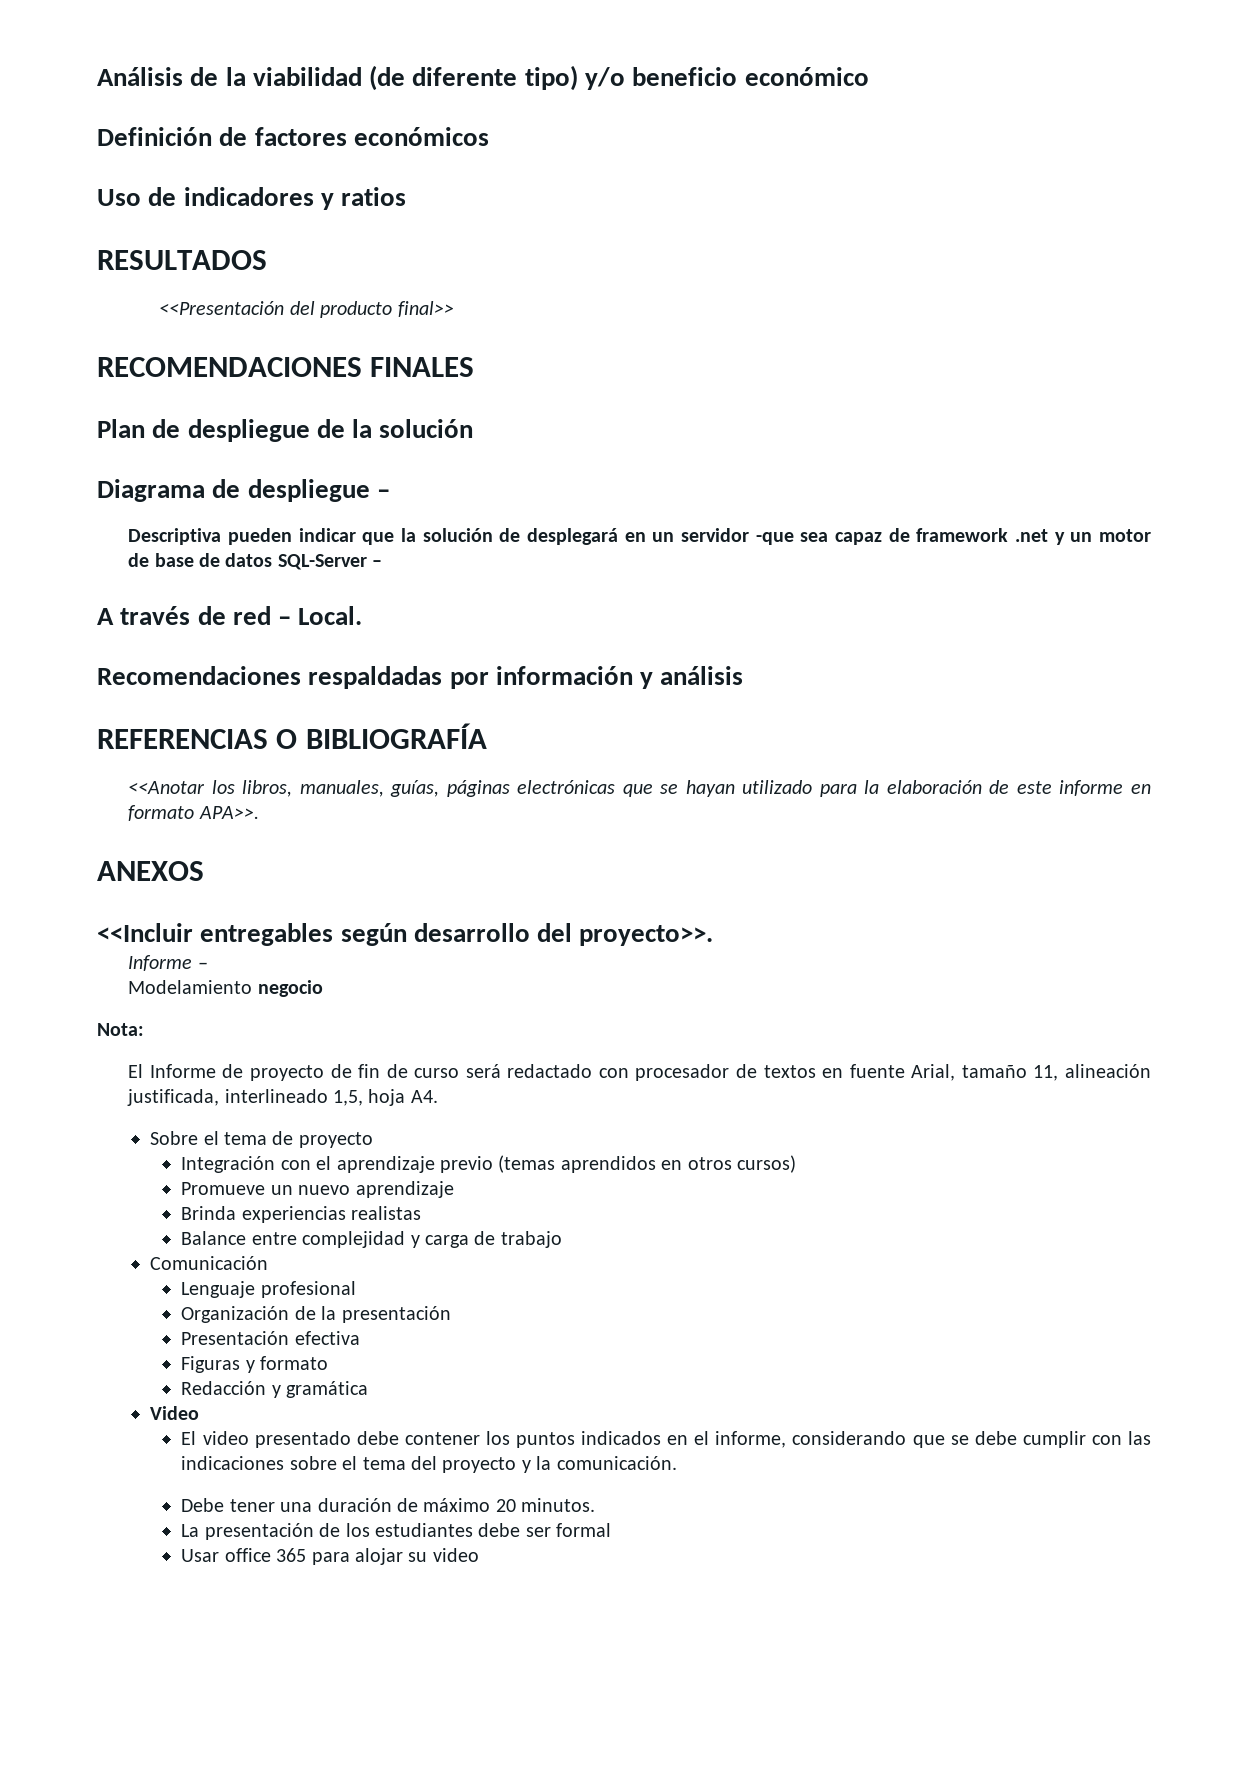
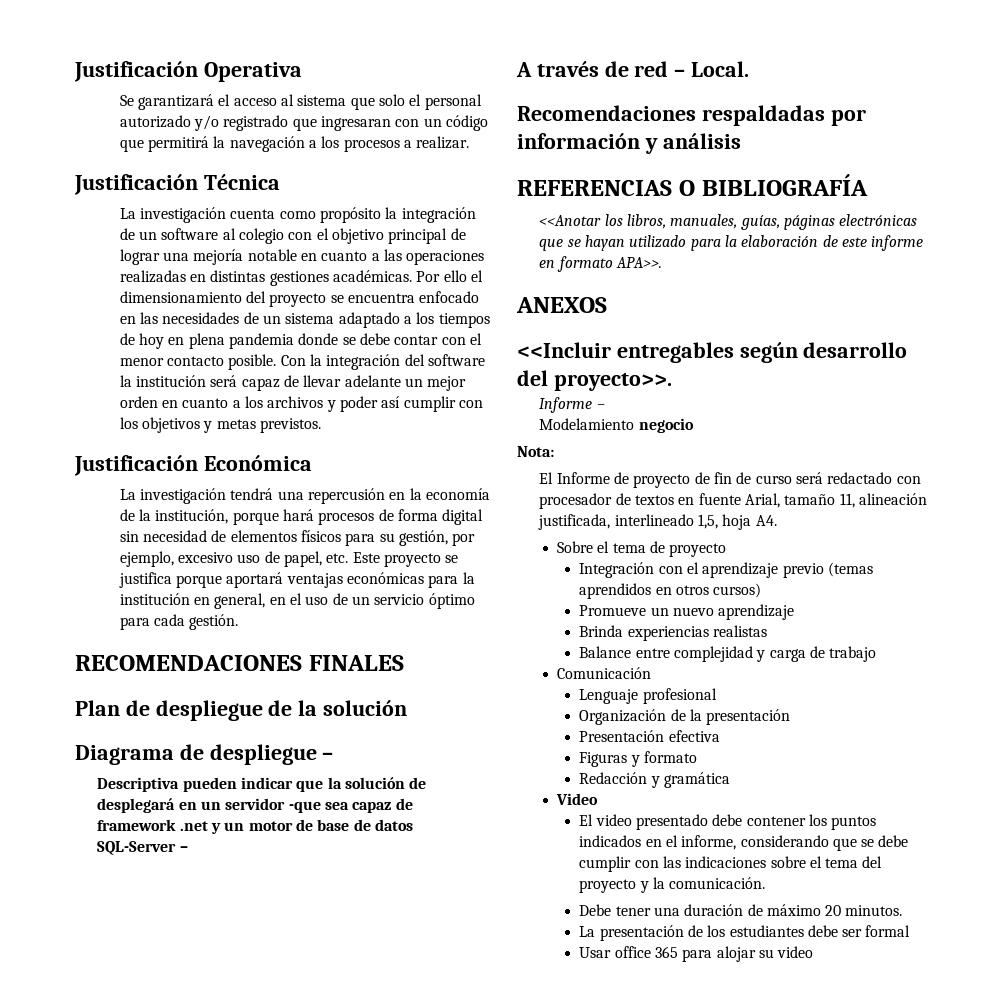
- Análisis de la viabilidad (de diferente tipo) y/o beneficio económico
- Definición de factores económicos
- Uso de indicadores y ratios
- RESULTADOS
- <<Presentación del producto final>>
+ Justificación Operativa
+ Se garantizará el acceso al sistema que solo el personal autorizado y/o registrado que ingresaran con un código que permitirá la navegación a los procesos a realizar.
+ Justificación Técnica
+ La investigación cuenta como propósito la integración de un software al colegio con el objetivo principal de lograr una mejoría notable en cuanto a las operaciones realizadas en distintas gestiones académicas. Por ello el dimensionamiento del proyecto se encuentra enfocado en las necesidades de un sistema adaptado a los tiempos de hoy en plena pandemia donde se debe contar con el menor contacto posible. Con la integración del software la institución será capaz de llevar adelante un mejor orden en cuanto a los archivos y poder así cumplir con los objetivos y metas previstos.
+ Justificación Económica
+ La investigación tendrá una repercusión en la economía de la institución, porque hará procesos de forma digital sin necesidad de elementos físicos para su gestión, por ejemplo, excesivo uso de papel, etc. Este proyecto se justifica porque aportará ventajas económicas para la institución en general, en el uso de un servicio óptimo para cada gestión.

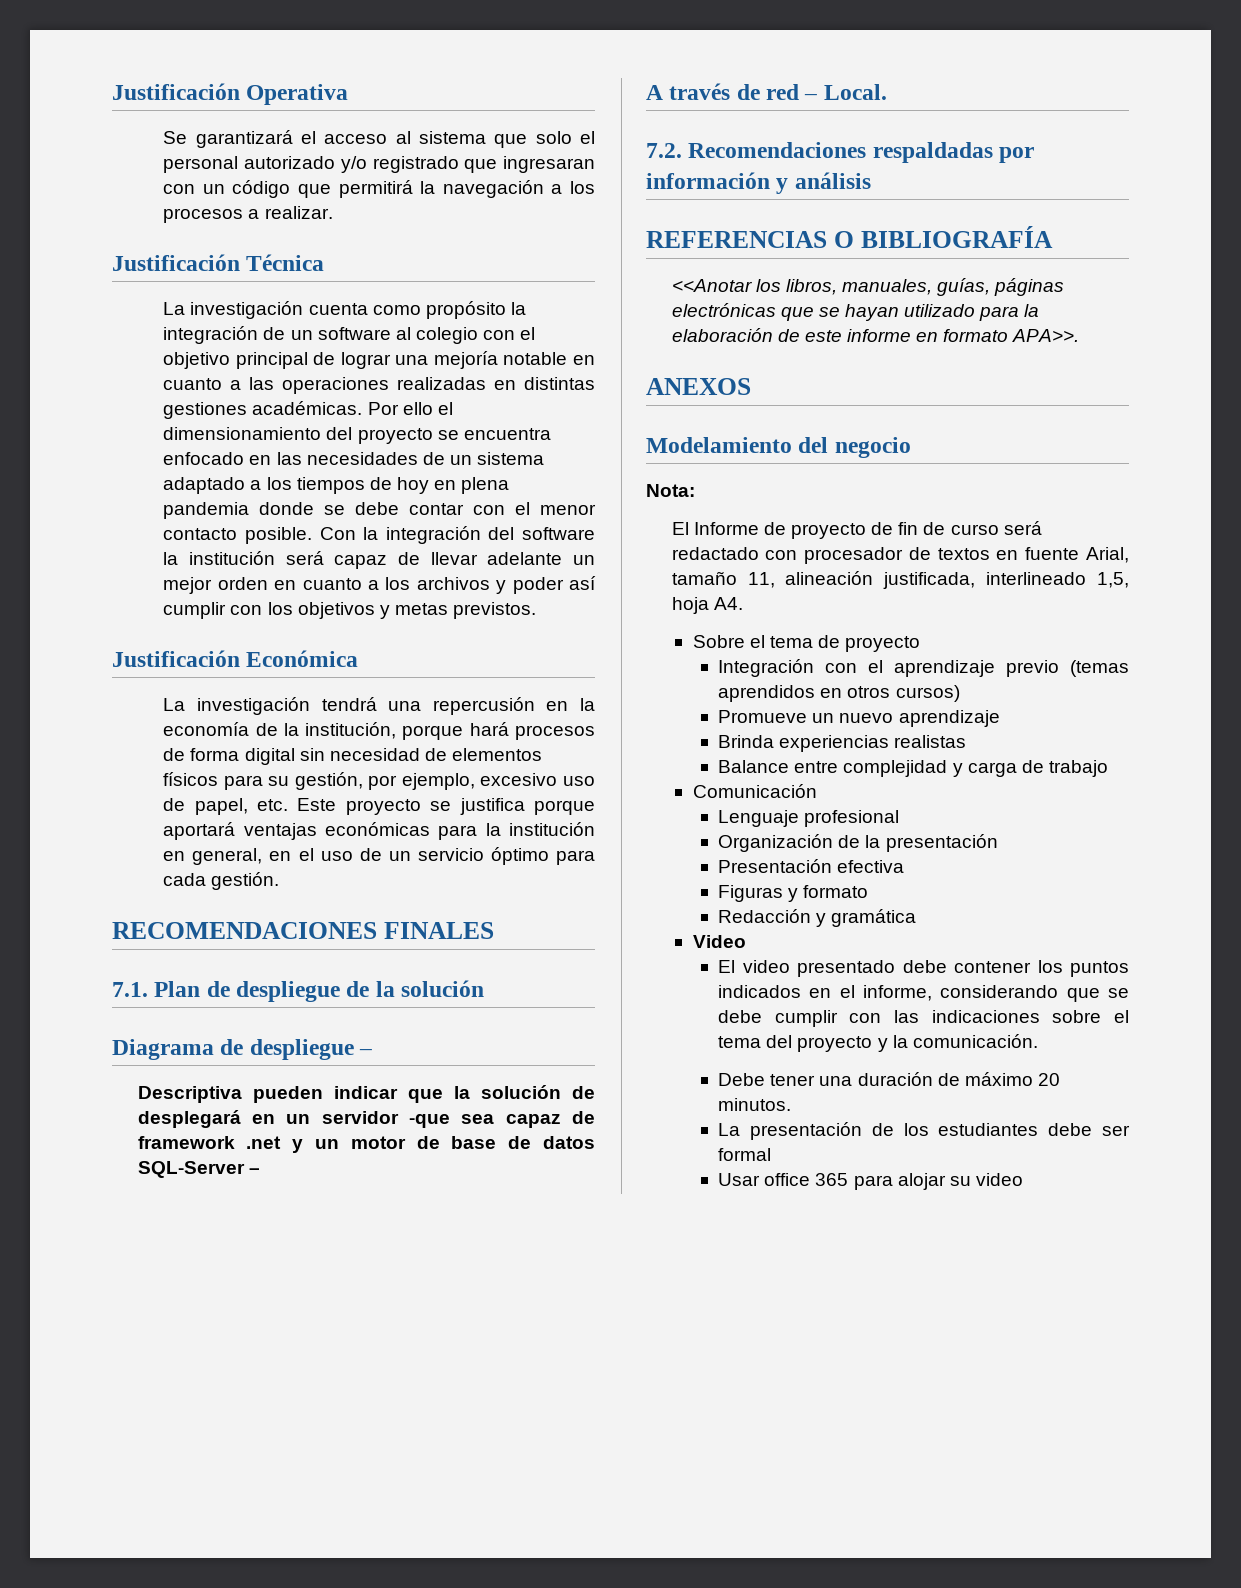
- Plan de despliegue de la solución
+ 7.1. Plan de despliegue de la solución
- Recomendaciones respaldadas por información y análisis
+ 7.2. Recomendaciones respaldadas por información y análisis
- <<Incluir entregables según desarrollo del proyecto>>.
- Informe –
- Modelamiento negocio
+ Modelamiento del negocio

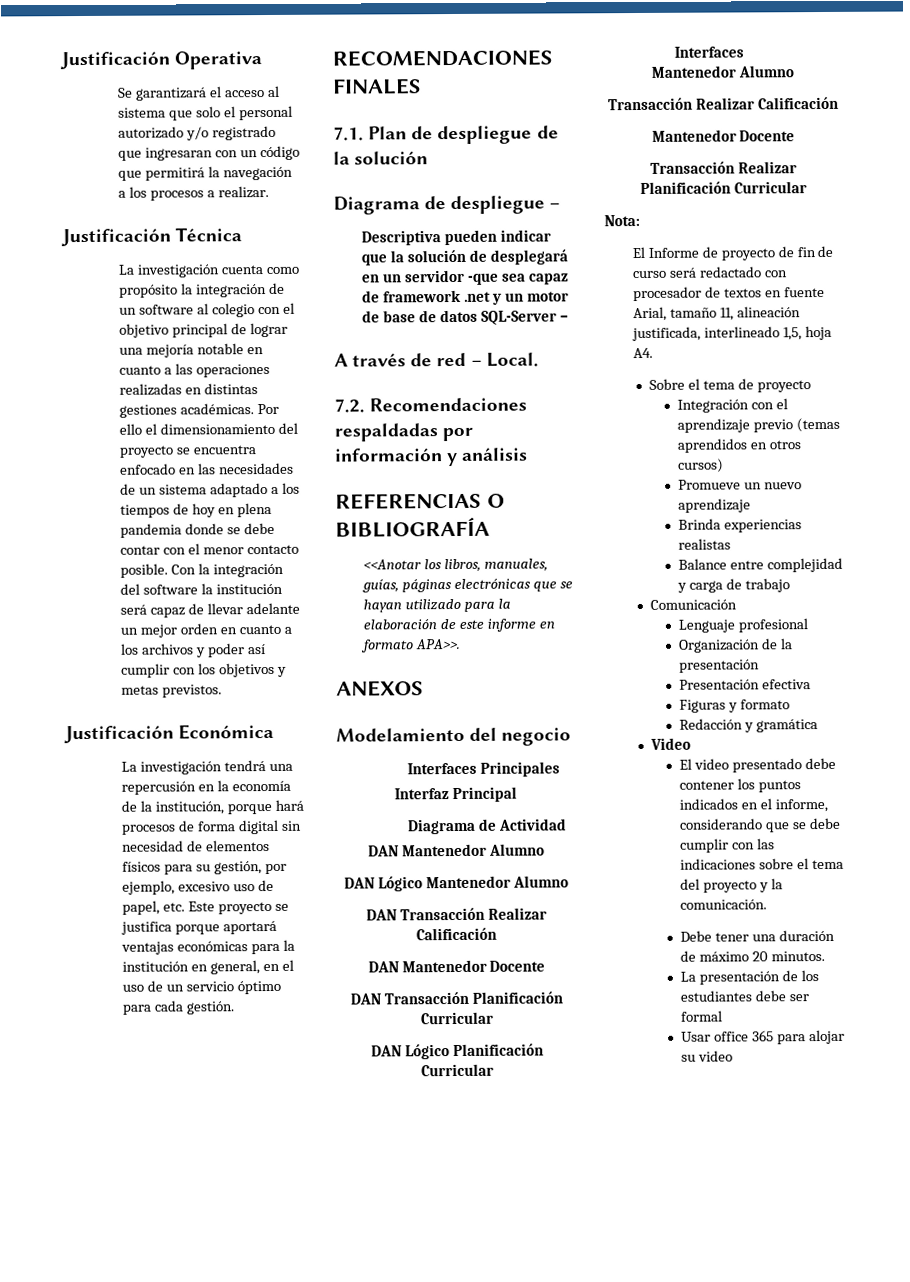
+ Interfaces Principales
+ Interfaz Principal
+ Diagrama de Actividad
+ DAN Mantenedor Alumno
+ DAN Lógico Mantenedor Alumno
+ DAN Transacción Realizar Calificación
+ DAN Mantenedor Docente
+ DAN Transacción Planificación Curricular
+ DAN Lógico Planificación Curricular
+ Interfaces
+ Mantenedor Alumno
+ Transacción Realizar Calificación
+ Mantenedor Docente
+ Transacción Realizar Planificación Curricular

